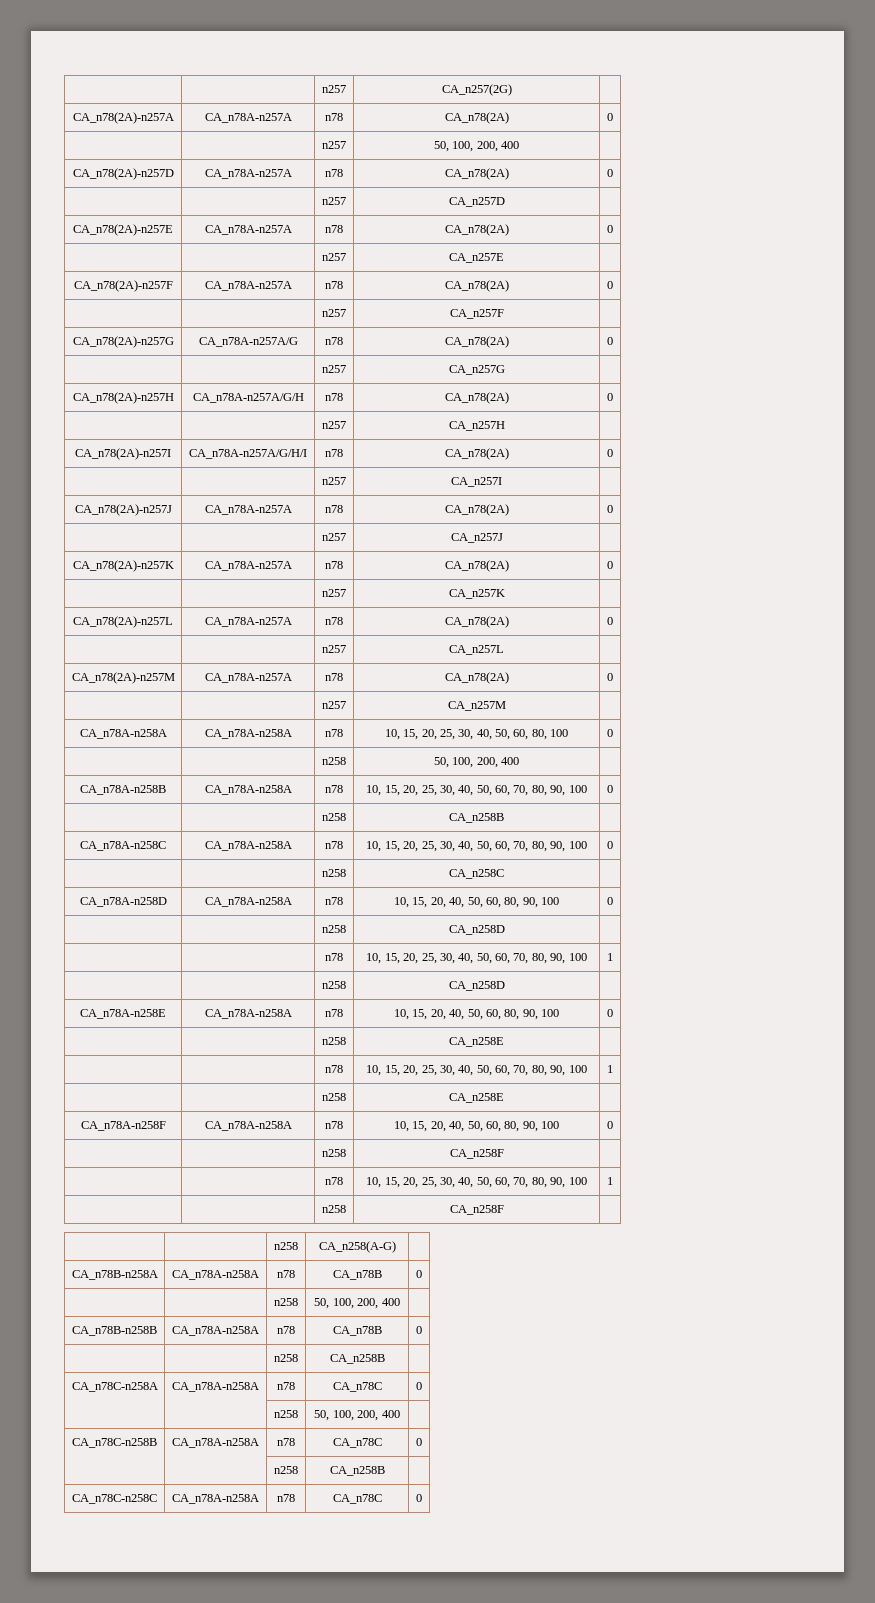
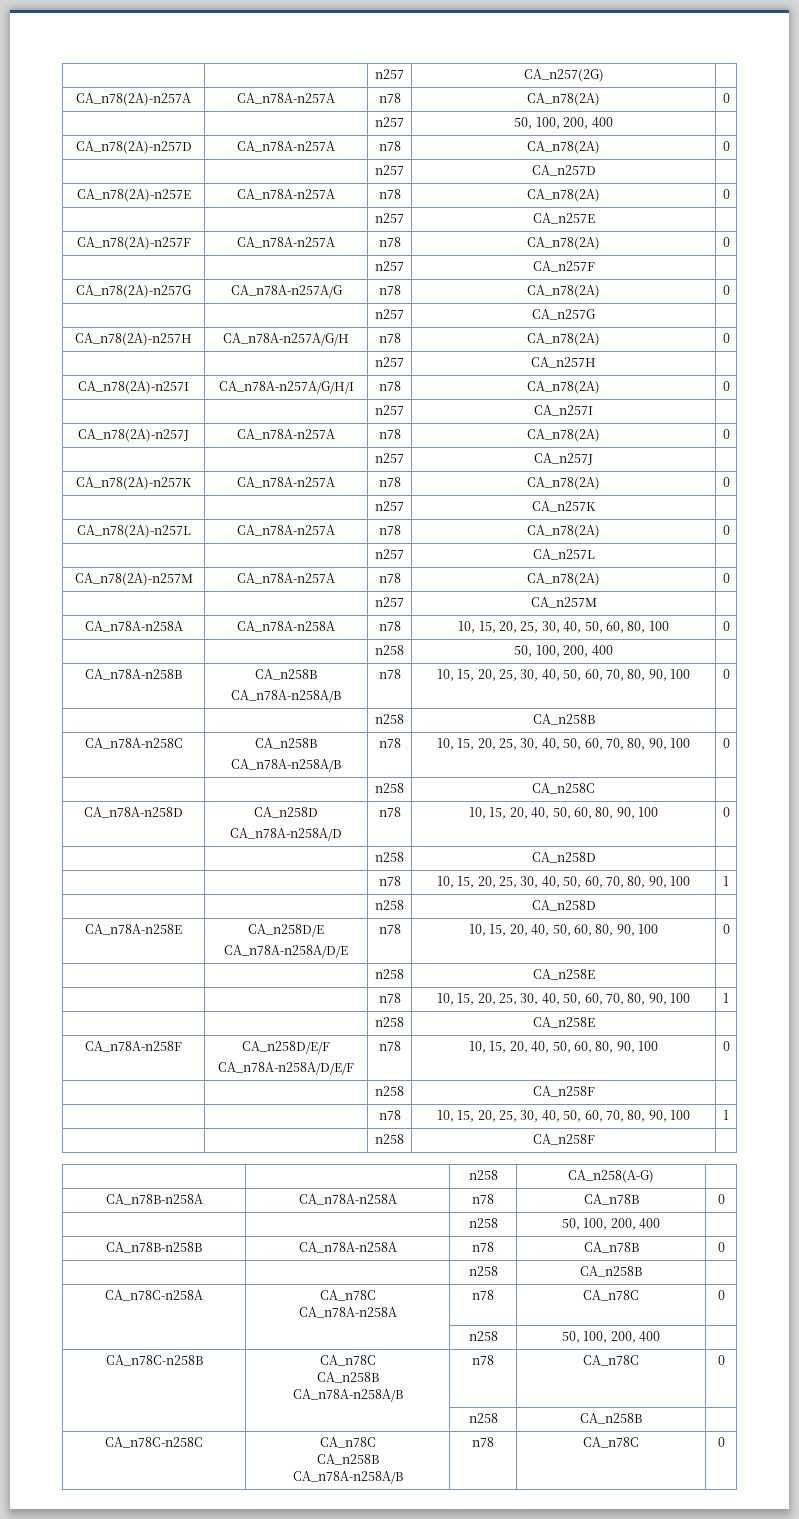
- CA_n78A-n258B | CA_n78A-n258A | n78 | 10, 15, 20, 25, 30, 40, 50, 60, 70, 80, 90, 100 | 0
+ CA_n78A-n258B | CA_n258B
+ CA_n78A-n258A/B | n78 | 10, 15, 20, 25, 30, 40, 50, 60, 70, 80, 90, 100 | 0
- CA_n78A-n258C | CA_n78A-n258A | n78 | 10, 15, 20, 25, 30, 40, 50, 60, 70, 80, 90, 100 | 0
+ CA_n78A-n258C | CA_n258B
+ CA_n78A-n258A/B | n78 | 10, 15, 20, 25, 30, 40, 50, 60, 70, 80, 90, 100 | 0
- CA_n78A-n258D | CA_n78A-n258A | n78 | 10, 15, 20, 40, 50, 60, 80, 90, 100 | 0
+ CA_n78A-n258D | CA_n258D
+ CA_n78A-n258A/D | n78 | 10, 15, 20, 40, 50, 60, 80, 90, 100 | 0
- CA_n78A-n258E | CA_n78A-n258A | n78 | 10, 15, 20, 40, 50, 60, 80, 90, 100 | 0
+ CA_n78A-n258E | CA_n258D/E
+ CA_n78A-n258A/D/E | n78 | 10, 15, 20, 40, 50, 60, 80, 90, 100 | 0
- CA_n78A-n258F | CA_n78A-n258A | n78 | 10, 15, 20, 40, 50, 60, 80, 90, 100 | 0
+ CA_n78A-n258F | CA_n258D/E/F
+ CA_n78A-n258A/D/E/F | n78 | 10, 15, 20, 40, 50, 60, 80, 90, 100 | 0
- CA_n78C-n258A | CA_n78A-n258A | n78 | CA_n78C | 0
+ CA_n78C-n258A | CA_n78C
+ CA_n78A-n258A | n78 | CA_n78C | 0
- CA_n78C-n258B | CA_n78A-n258A | n78 | CA_n78C | 0
+ CA_n78C-n258B | CA_n78C
+ CA_n258B
+ CA_n78A-n258A/B | n78 | CA_n78C | 0
- CA_n78C-n258C | CA_n78A-n258A | n78 | CA_n78C | 0
+ CA_n78C-n258C | CA_n78C
+ CA_n258B
+ CA_n78A-n258A/B | n78 | CA_n78C | 0

